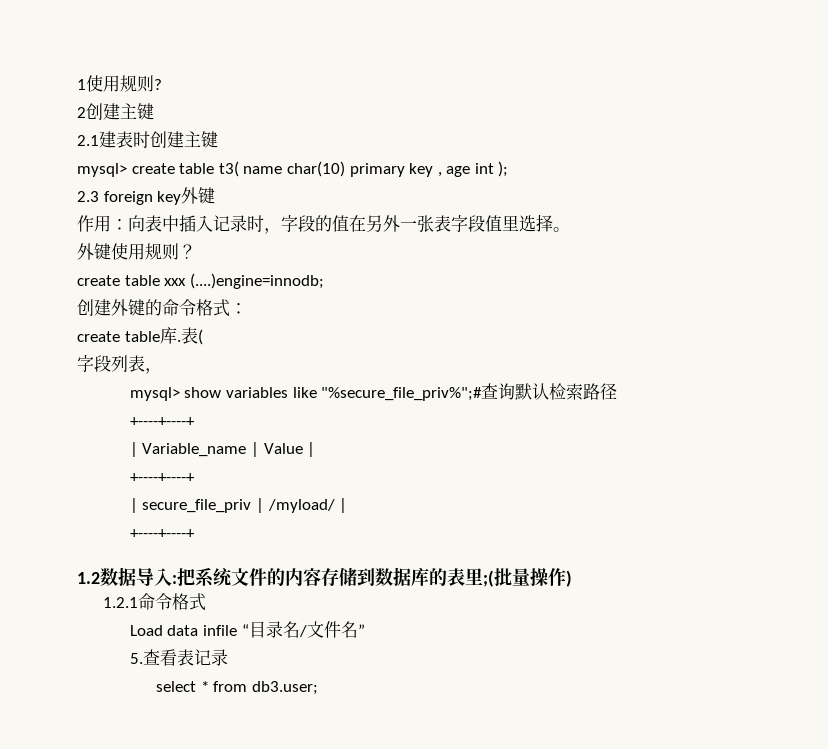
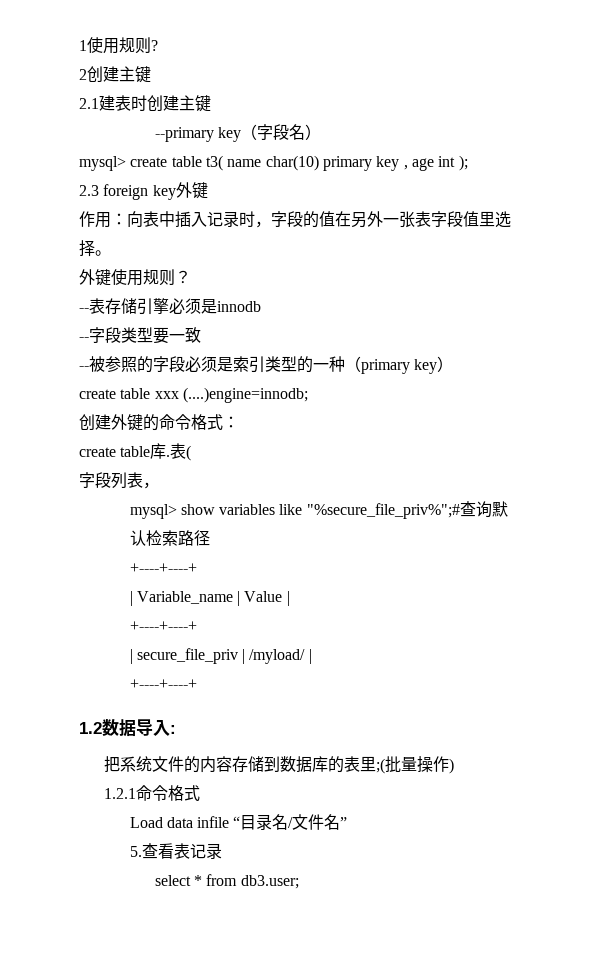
+ --primary key（字段名）
+ --表存储引擎必须是innodb
+ --字段类型要一致
+ --被参照的字段必须是索引类型的一种（primary key）
- 1.2数据导入:把系统文件的内容存储到数据库的表里;(批量操作)
+ 1.2数据导入:
+ 把系统文件的内容存储到数据库的表里;(批量操作)

